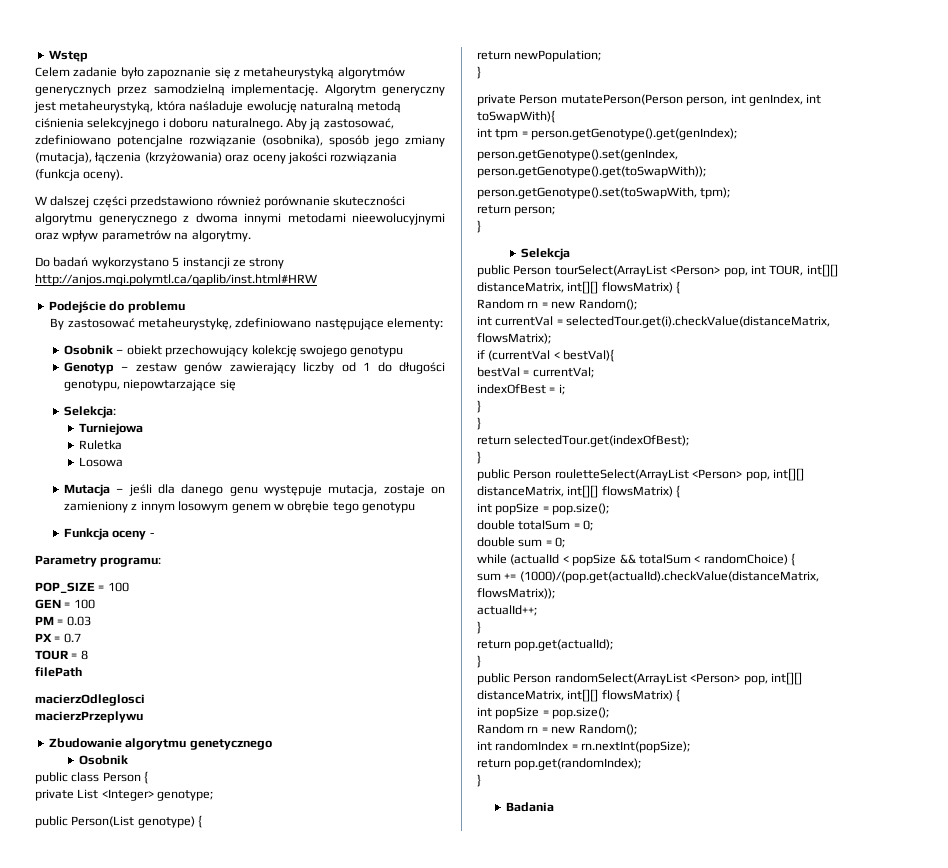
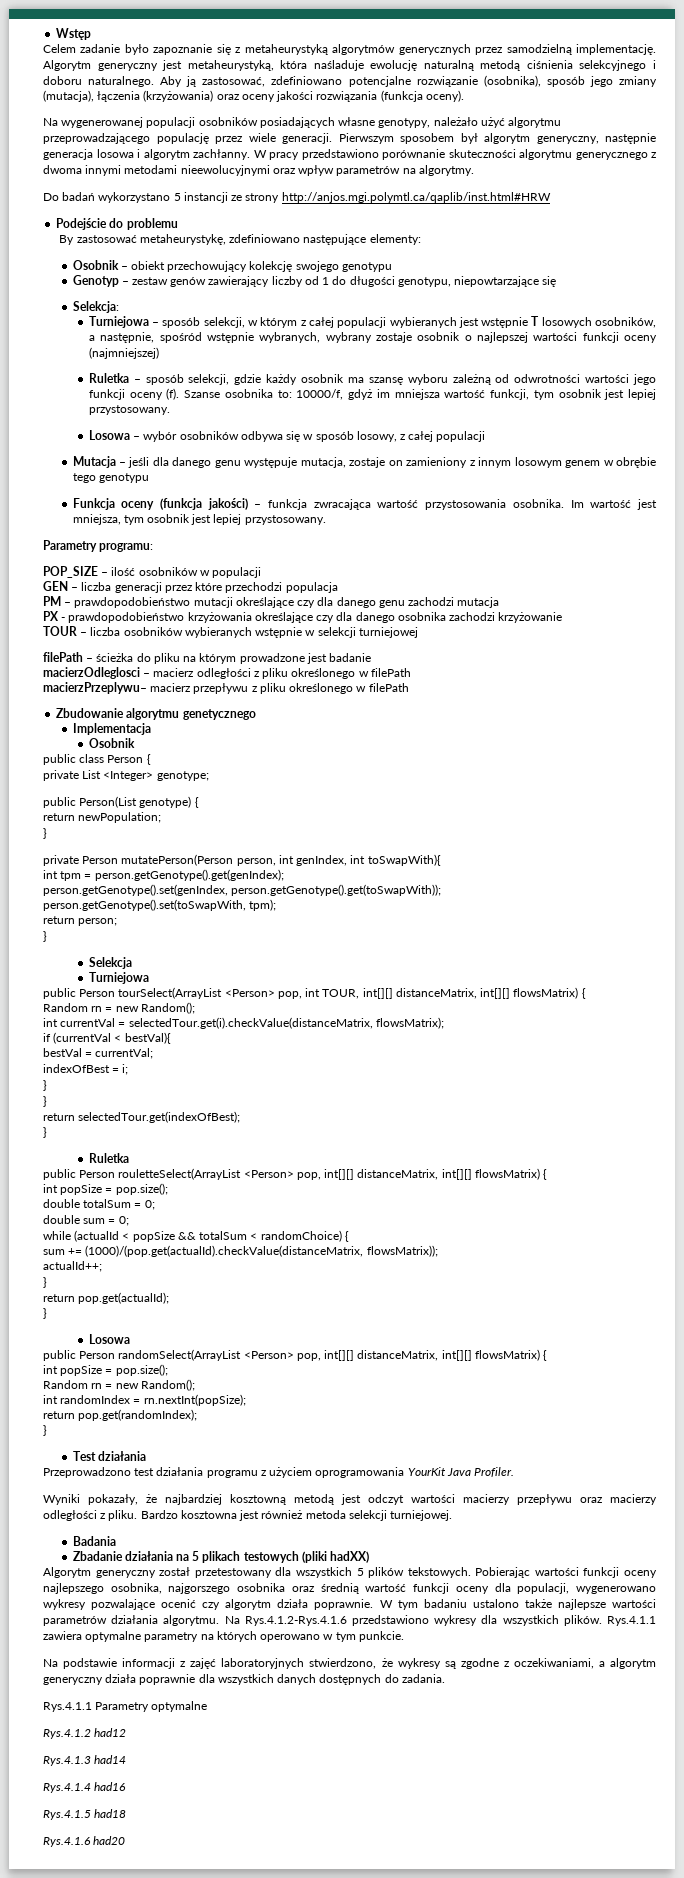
- W dalszej części przedstawiono również porównanie skuteczności algorytmu generycznego z dwoma innymi metodami nieewolucyjnymi oraz wpływ parametrów na algorytmy.
+ Na wygenerowanej populacji osobników posiadających własne genotypy, należało użyć algorytmu przeprowadzającego populację przez wiele generacji. Pierwszym sposobem był algorytm generyczny, następnie generacja losowa i algorytm zachłanny. W pracy przedstawiono porównanie skuteczności algorytmu generycznego z dwoma innymi metodami nieewolucyjnymi oraz wpływ parametrów na algorytmy.
- Turniejowa
- Ruletka
- Losowa
+ Turniejowa – sposób selekcji, w którym z całej populacji wybieranych jest wstępnie T losowych osobników, a następnie, spośród wstępnie wybranych, wybrany zostaje osobnik o najlepszej wartości funkcji oceny (najmniejszej)
+ Ruletka – sposób selekcji, gdzie każdy osobnik ma szansę wyboru zależną od odwrotności wartości jego funkcji oceny (f). Szanse osobnika to: 10000/f, gdyż im mniejsza wartość funkcji, tym osobnik jest lepiej przystosowany.
+ Losowa – wybór osobników odbywa się w sposób losowy, z całej populacji
- Funkcja oceny -
+ Funkcja oceny (funkcja jakości) – funkcja zwracająca wartość przystosowania osobnika. Im wartość jest mniejsza, tym osobnik jest lepiej przystosowany.
  Parametry programu:
- POP_SIZE = 100
- GEN = 100
- PM = 0.03
- PX = 0.7
- TOUR = 8
- filePath
- macierzOdleglosci
- macierzPrzeplywu
+ POP_SIZE – ilość osobników w populacji
+ GEN – liczba generacji przez które przechodzi populacja
+ PM – prawdopodobieństwo mutacji określające czy dla danego genu zachodzi mutacja
+ PX - prawdopodobieństwo krzyżowania określające czy dla danego osobnika zachodzi krzyżowanie
+ TOUR – liczba osobników wybieranych wstępnie w selekcji turniejowej
+ filePath – ścieżka do pliku na którym prowadzone jest badanie
+ macierzOdleglosci – macierz odległości z pliku określonego w filePath
+ macierzPrzeplywu– macierz przepływu z pliku określonego w filePath
+ Implementacja
  Selekcja
+ Turniejowa
  return selectedTour.get(indexOfBest);
  }
+ Ruletka
  return pop.get(actualId);
  }
+ Losowa
+ Test działania
+ Przeprowadzono test działania programu z użyciem oprogramowania YourKit Java Profiler.
+ Wyniki pokazały, że najbardziej kosztowną metodą jest odczyt wartości macierzy przepływu oraz macierzy odległości z pliku. Bardzo kosztowna jest również metoda selekcji turniejowej.
  Badania
+ Zbadanie działania na 5 plikach testowych (pliki hadXX)
+ Algorytm generyczny został przetestowany dla wszystkich 5 plików tekstowych. Pobierając wartości funkcji oceny najlepszego osobnika, najgorszego osobnika oraz średnią wartość funkcji oceny dla populacji, wygenerowano wykresy pozwalające ocenić czy algorytm działa poprawnie. W tym badaniu ustalono także najlepsze wartości parametrów działania algorytmu. Na Rys.4.1.2-Rys.4.1.6 przedstawiono wykresy dla wszystkich plików. Rys.4.1.1 zawiera optymalne parametry na których operowano w tym punkcie.
+ Na podstawie informacji z zajęć laboratoryjnych stwierdzono, że wykresy są zgodne z oczekiwaniami, a algorytm generyczny działa poprawnie dla wszystkich danych dostępnych do zadania.
+ Rys.4.1.1 Parametry optymalne
+ Rys.4.1.2 had12
+ Rys.4.1.3 had14
+ Rys.4.1.4 had16
+ Rys.4.1.5 had18
+ Rys.4.1.6 had20

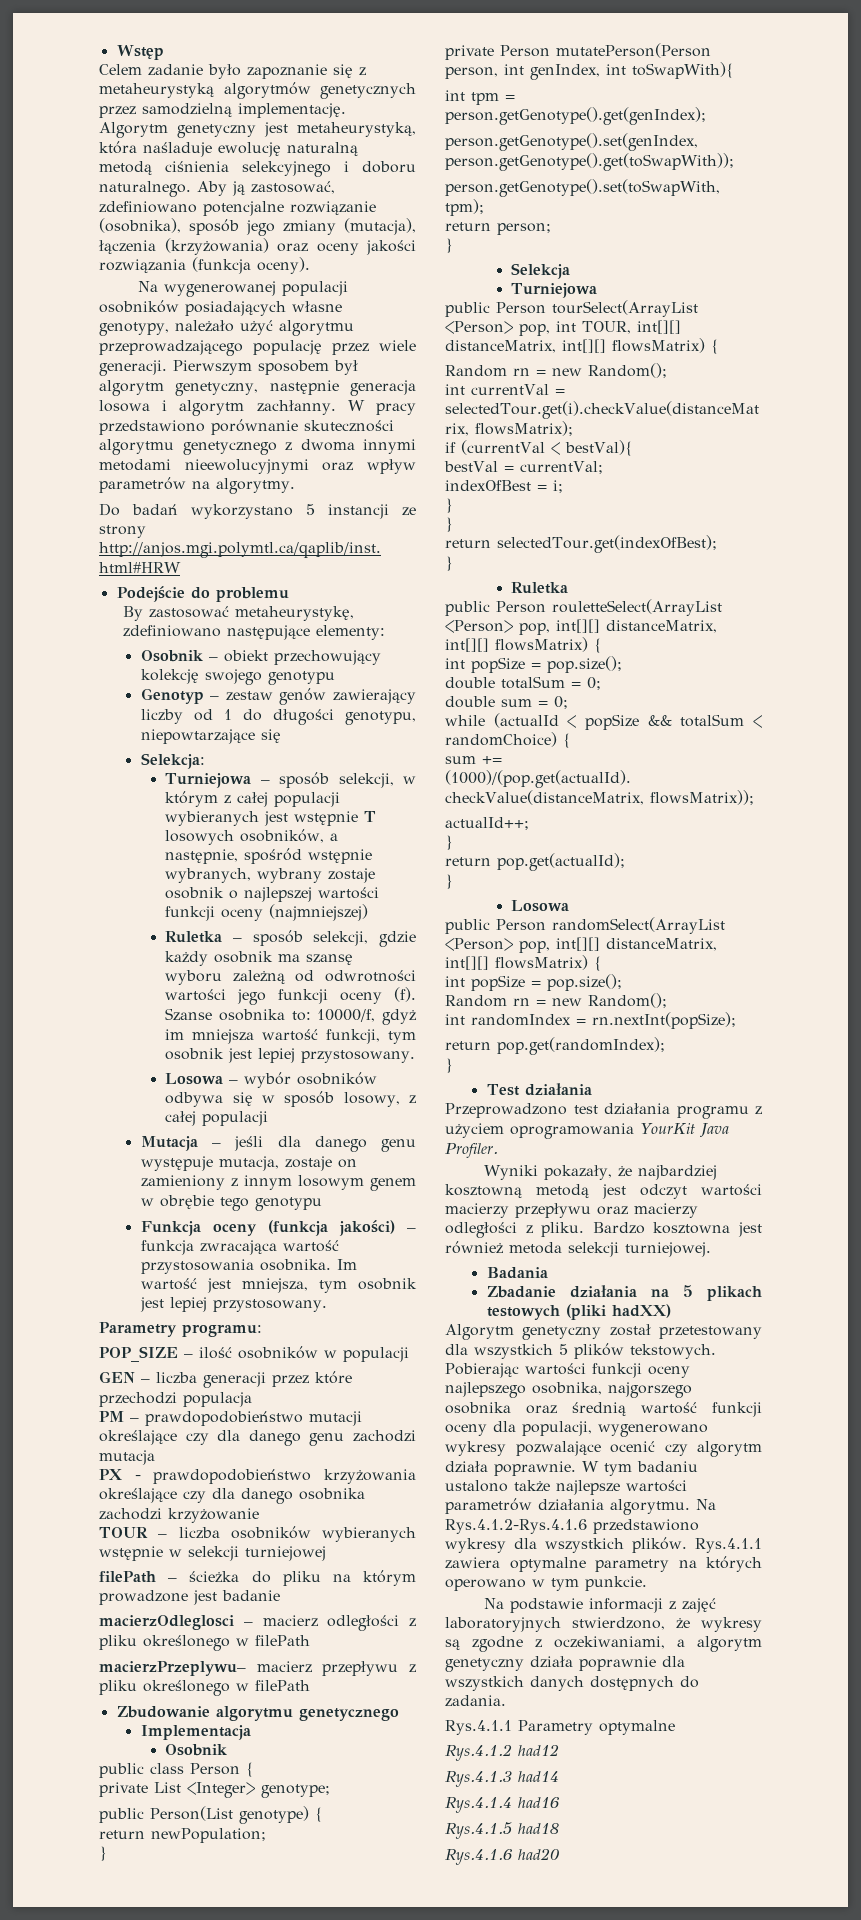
- Celem zadanie było zapoznanie się z metaheurystyką algorytmów generycznych przez samodzielną implementację.
+ Celem zadanie było zapoznanie się z metaheurystyką algorytmów genetycznych przez samodzielną implementację.
- Algorytm generyczny jest metaheurystyką, która naśladuje ewolucję naturalną metodą ciśnienia selekcyjnego i doboru naturalnego.
+ Algorytm genetyczny jest metaheurystyką, która naśladuje ewolucję naturalną metodą ciśnienia selekcyjnego i doboru naturalnego.
- Pierwszym sposobem był algorytm generyczny, następnie generacja losowa i algorytm zachłanny.
+ Pierwszym sposobem był algorytm genetyczny, następnie generacja losowa i algorytm zachłanny.
- W pracy przedstawiono porównanie skuteczności algorytmu generycznego z dwoma innymi metodami nieewolucyjnymi oraz wpływ parametrów na algorytmy.
+ W pracy przedstawiono porównanie skuteczności algorytmu genetycznego z dwoma innymi metodami nieewolucyjnymi oraz wpływ parametrów na algorytmy.
- Algorytm generyczny został przetestowany dla wszystkich 5 plików tekstowych.
+ Algorytm genetyczny został przetestowany dla wszystkich 5 plików tekstowych.
- Na podstawie informacji z zajęć laboratoryjnych stwierdzono, że wykresy są zgodne z oczekiwaniami, a algorytm generyczny działa poprawnie dla wszystkich danych dostępnych do zadania.
+ Na podstawie informacji z zajęć laboratoryjnych stwierdzono, że wykresy są zgodne z oczekiwaniami, a algorytm genetyczny działa poprawnie dla wszystkich danych dostępnych do zadania.

